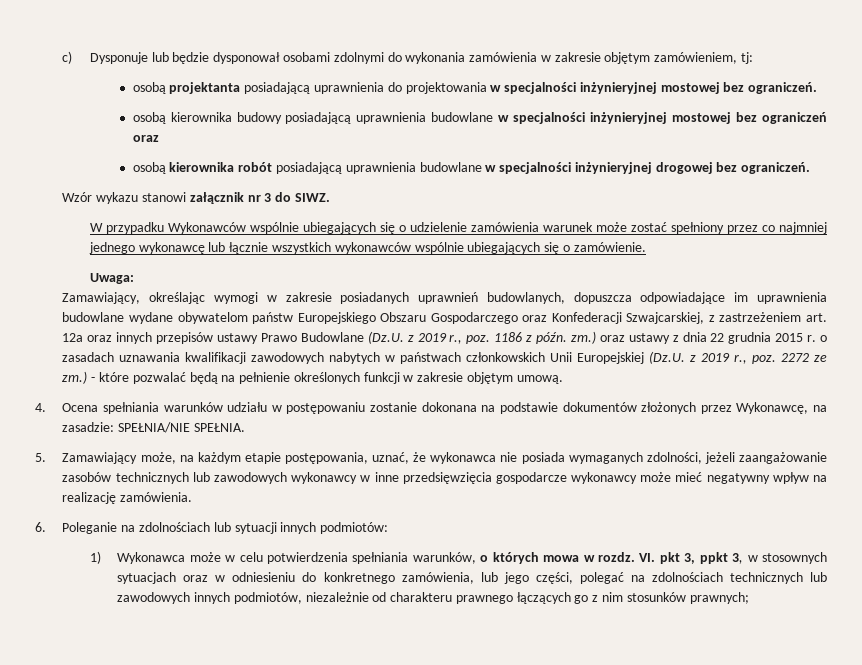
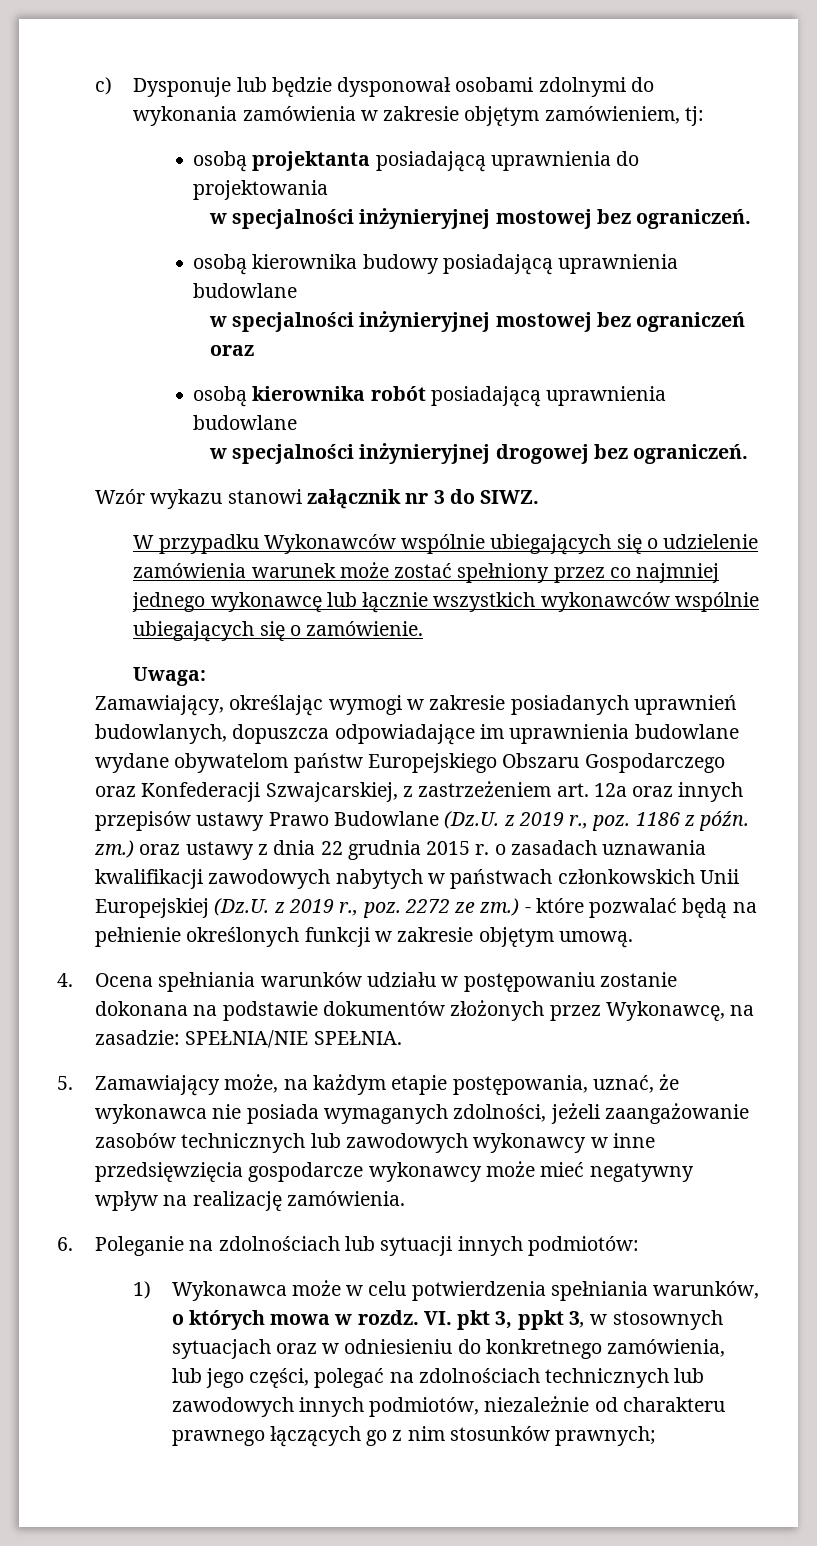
- osobą projektanta posiadającą uprawnienia do projektowania w specjalności inżynieryjnej mostowej bez ograniczeń.
+ osobą projektanta posiadającą uprawnienia do projektowania
+ w specjalności inżynieryjnej mostowej bez ograniczeń.
- osobą kierownika budowy posiadającą uprawnienia budowlane w specjalności inżynieryjnej mostowej bez ograniczeń oraz
+ osobą kierownika budowy posiadającą uprawnienia budowlane
+ w specjalności inżynieryjnej mostowej bez ograniczeń oraz
- osobą kierownika robót posiadającą uprawnienia budowlane w specjalności inżynieryjnej drogowej bez ograniczeń.
+ osobą kierownika robót posiadającą uprawnienia budowlane
+ w specjalności inżynieryjnej drogowej bez ograniczeń.

